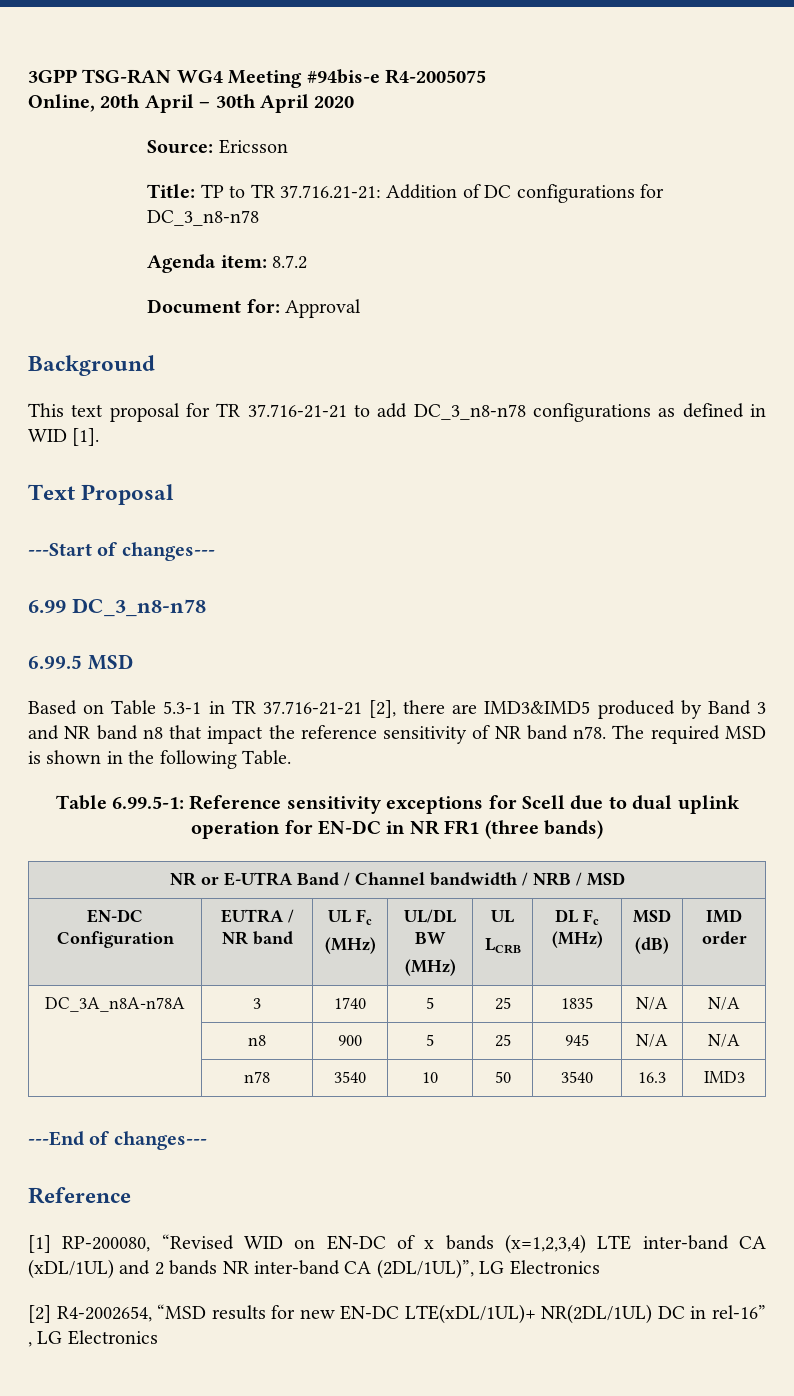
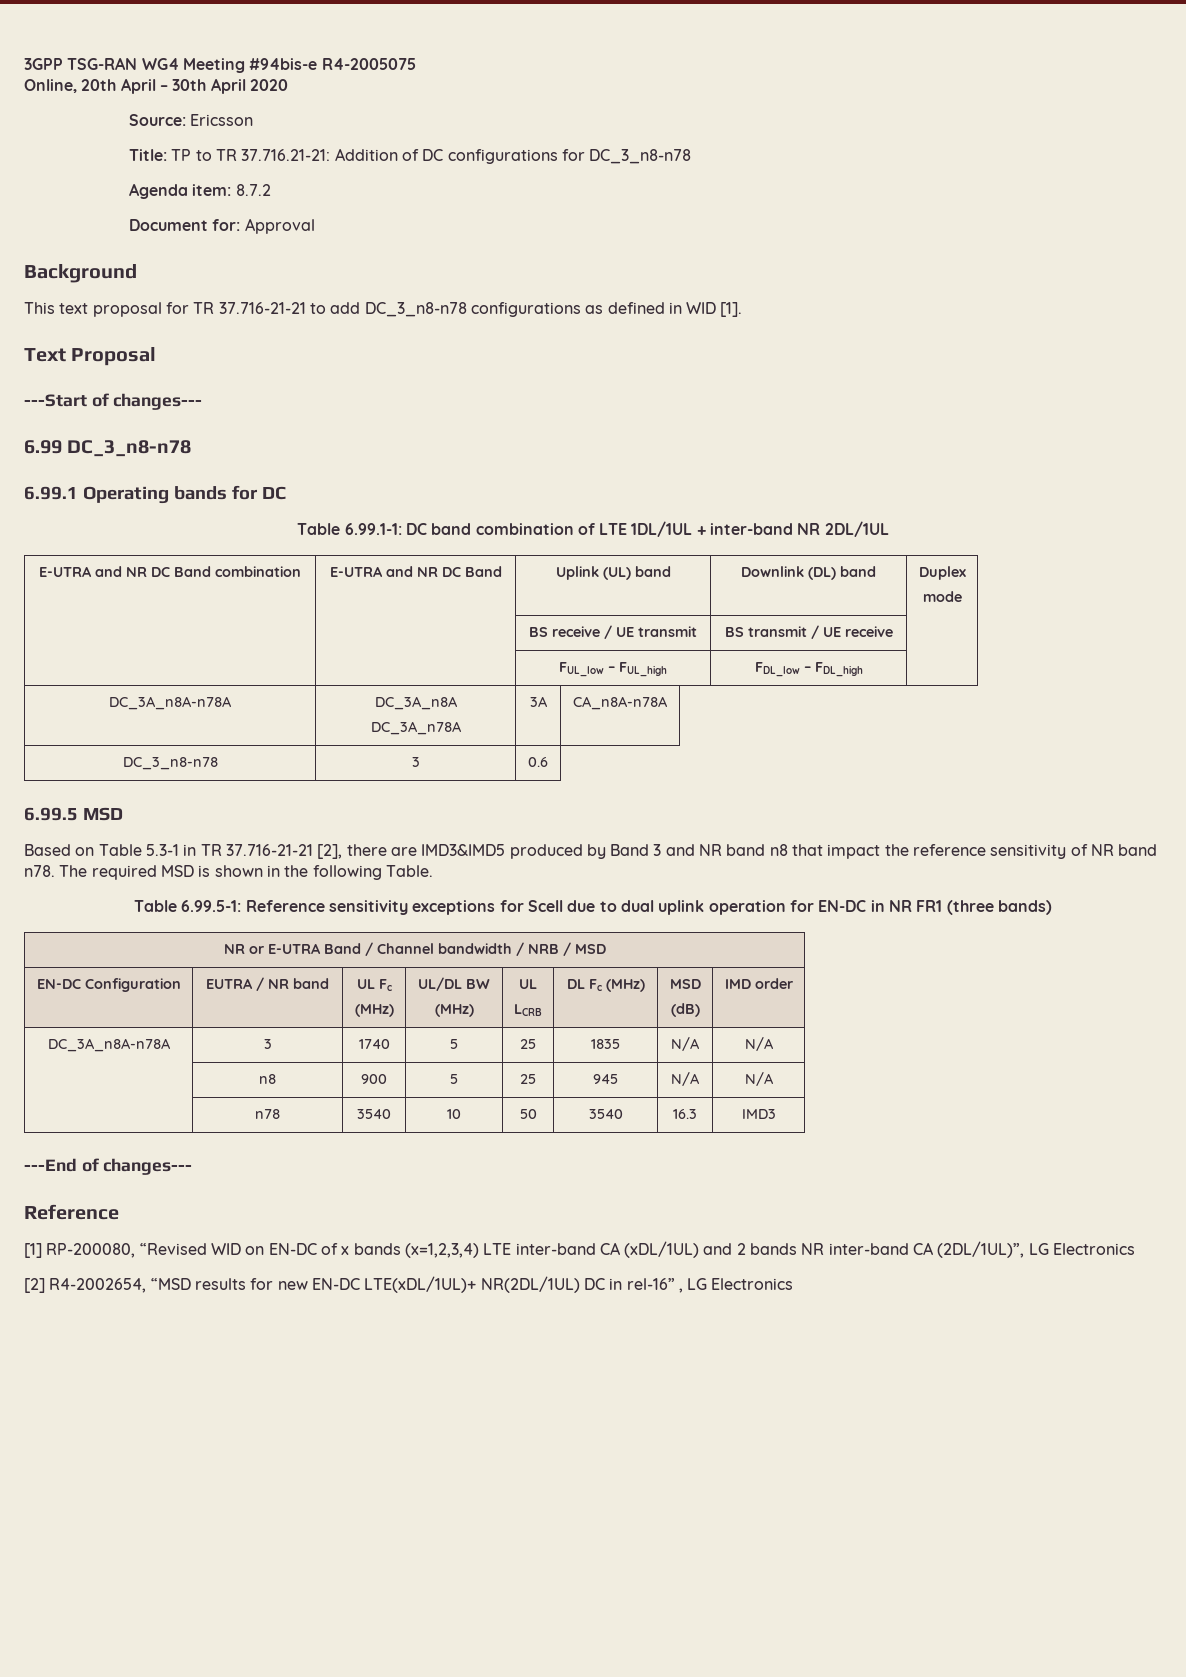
+ 6.99.1 Operating bands for DC
+ Table 6.99.1-1: DC band combination of LTE 1DL/1UL + inter-band NR 2DL/1UL
+ E-UTRA and NR DC Band combination | E-UTRA and NR DC Band | Uplink (UL) band | Downlink (DL) band | Duplex
+ mode
+ | | BS receive / UE transmit | BS transmit / UE receive |
+ | | FUL_low – FUL_high | FDL_low – FDL_high |
+ DC_3A_n8A-n78A | DC_3A_n8A
+ DC_3A_n78A | 3A | CA_n8A-n78A
+ DC_3_n8-n78 | 3 | 0.6

